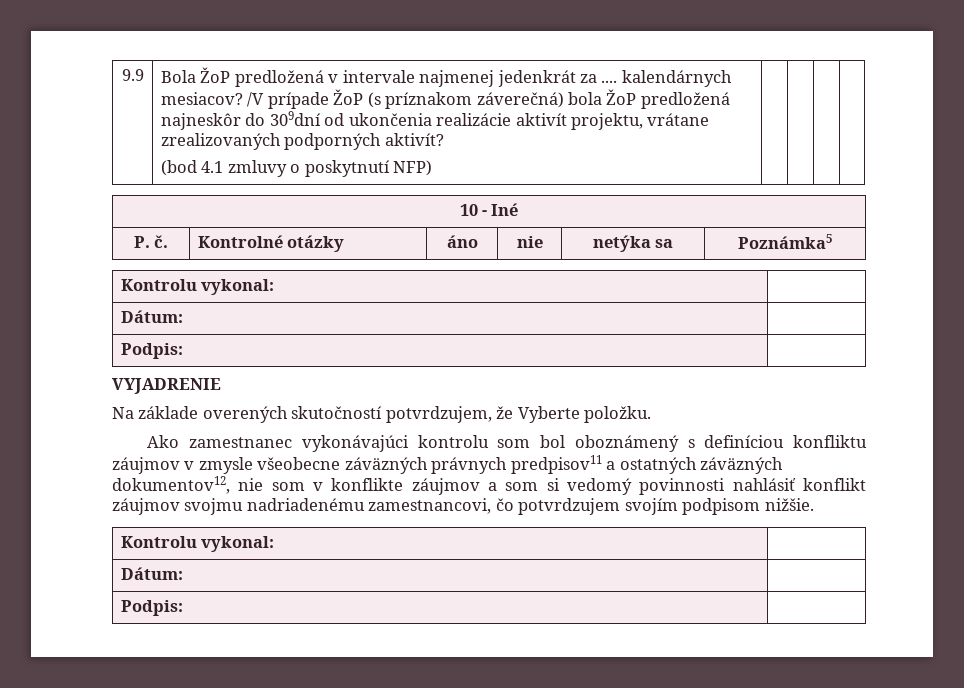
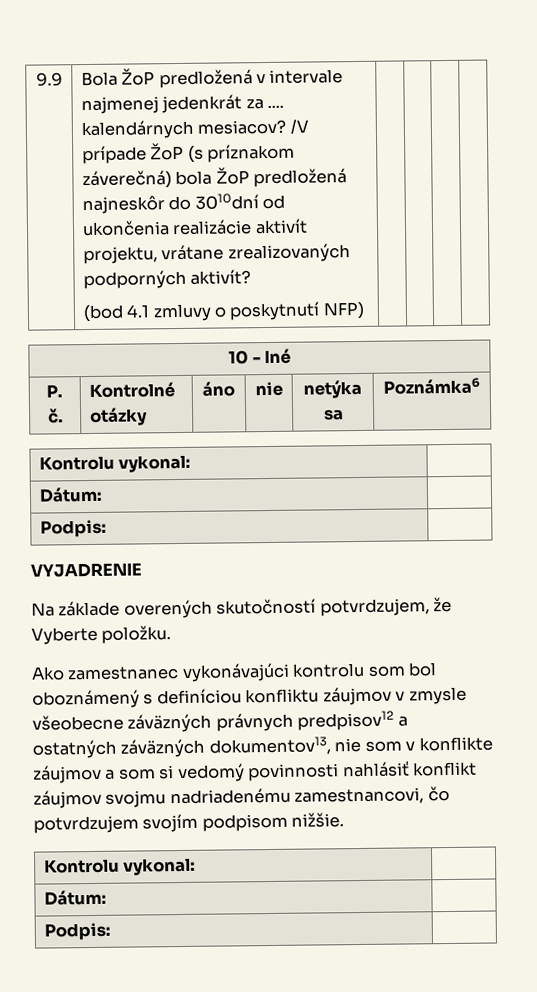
- 9.9 | Bola ŽoP predložená v intervale najmenej jedenkrát za .... kalendárnych mesiacov? /V prípade ŽoP (s príznakom záverečná) bola ŽoP predložená najneskôr do 309dní od ukončenia realizácie aktivít projektu, vrátane zrealizovaných podporných aktivít?
+ 9.9 | Bola ŽoP predložená v intervale najmenej jedenkrát za .... kalendárnych mesiacov? /V prípade ŽoP (s príznakom záverečná) bola ŽoP predložená najneskôr do 3010dní od ukončenia realizácie aktivít projektu, vrátane zrealizovaných podporných aktivít?
- P. č. | Kontrolné otázky | áno | nie | netýka sa | Poznámka5
+ P. č. | Kontrolné otázky | áno | nie | netýka sa | Poznámka6
- Ako zamestnanec vykonávajúci kontrolu som bol oboznámený s definíciou konfliktu záujmov v zmysle všeobecne záväzných právnych predpisov11 a ostatných záväzných dokumentov12, nie som v konflikte záujmov a som si vedomý povinnosti nahlásiť konflikt záujmov svojmu nadriadenému zamestnancovi, čo potvrdzujem svojím podpisom nižšie.
+ Ako zamestnanec vykonávajúci kontrolu som bol oboznámený s definíciou konfliktu záujmov v zmysle všeobecne záväzných právnych predpisov12 a ostatných záväzných dokumentov13, nie som v konflikte záujmov a som si vedomý povinnosti nahlásiť konflikt záujmov svojmu nadriadenému zamestnancovi, čo potvrdzujem svojím podpisom nižšie.

